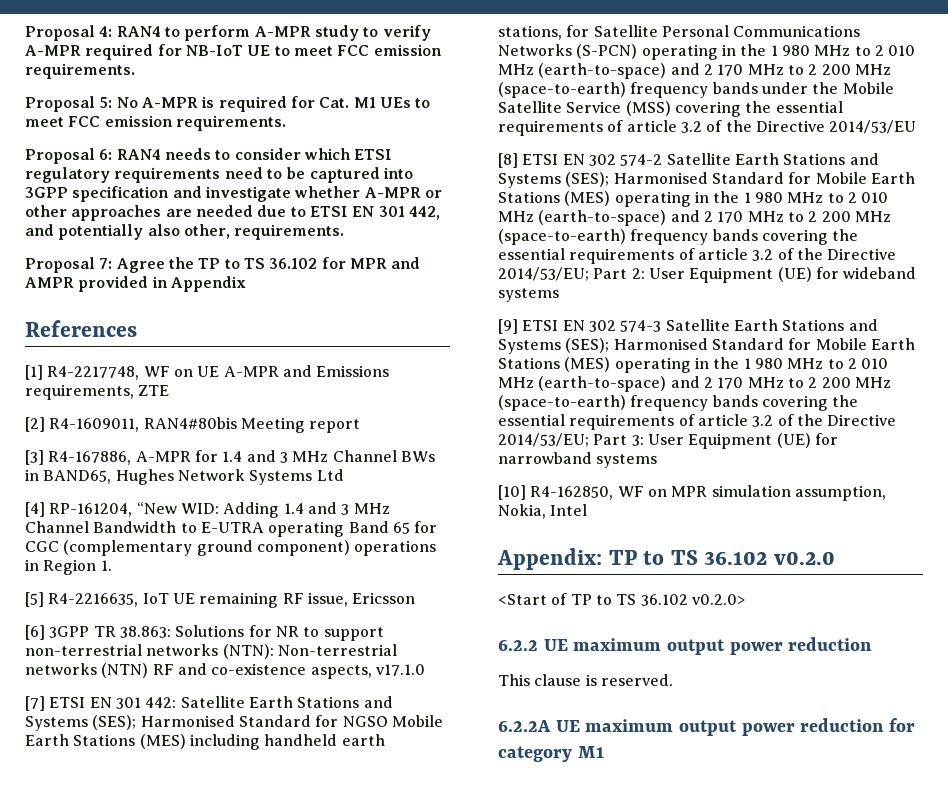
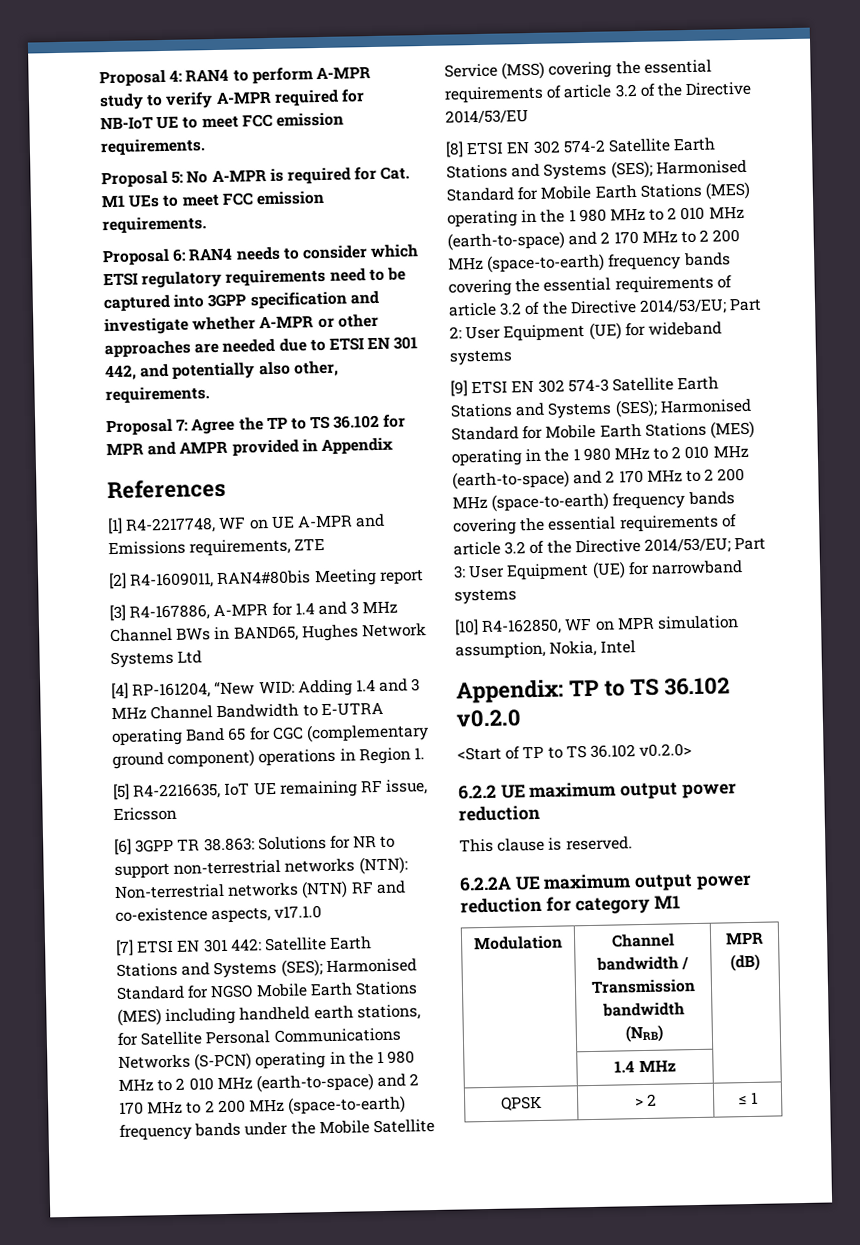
+ Modulation | Channel bandwidth / Transmission bandwidth (NRB) | MPR (dB)
+ | 1.4 MHz |
+ QPSK | > 2 | ≤ 1

